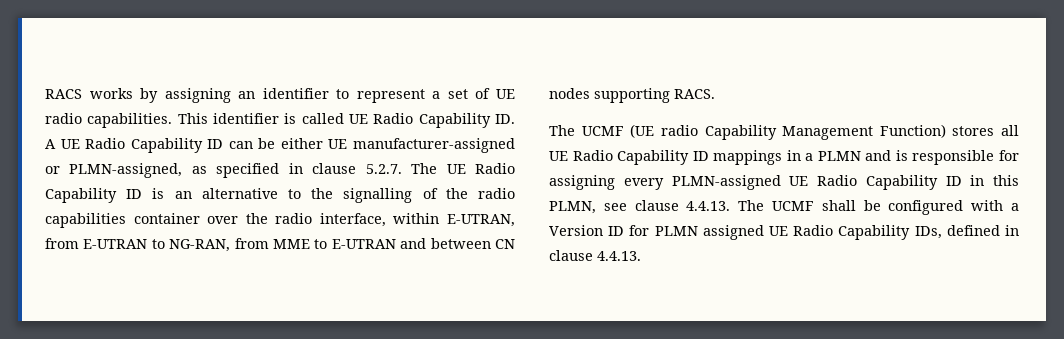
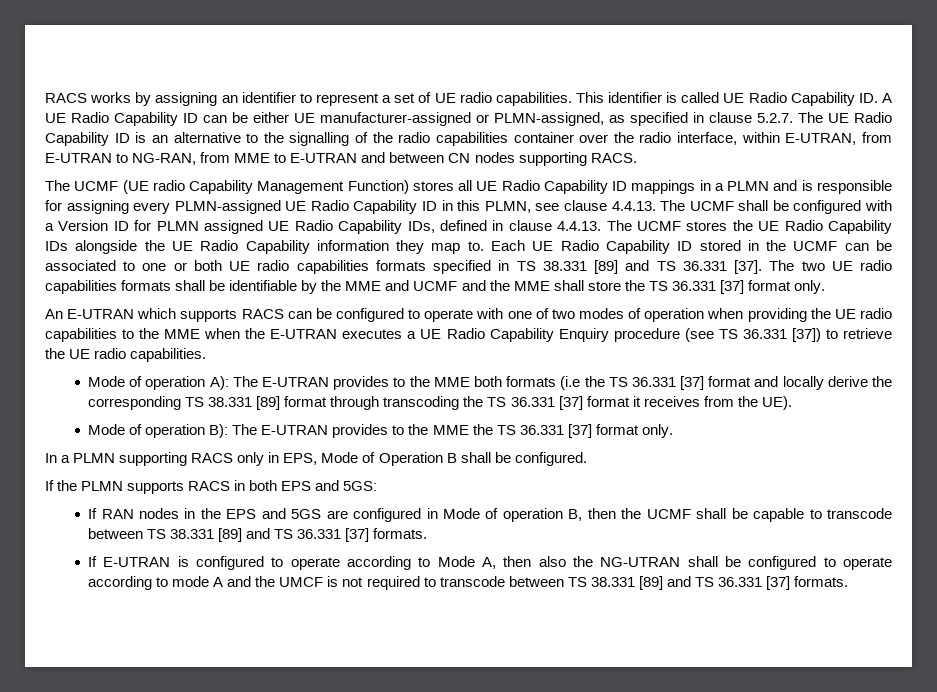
- The UCMF (UE radio Capability Management Function) stores all UE Radio Capability ID mappings in a PLMN and is responsible for assigning every PLMN-assigned UE Radio Capability ID in this PLMN, see clause 4.4.13. The UCMF shall be configured with a Version ID for PLMN assigned UE Radio Capability IDs, defined in clause 4.4.13.
+ The UCMF (UE radio Capability Management Function) stores all UE Radio Capability ID mappings in a PLMN and is responsible for assigning every PLMN-assigned UE Radio Capability ID in this PLMN, see clause 4.4.13. The UCMF shall be configured with a Version ID for PLMN assigned UE Radio Capability IDs, defined in clause 4.4.13. The UCMF stores the UE Radio Capability IDs alongside the UE Radio Capability information they map to. Each UE Radio Capability ID stored in the UCMF can be associated to one or both UE radio capabilities formats specified in TS 38.331 [89] and TS 36.331 [37]. The two UE radio capabilities formats shall be identifiable by the MME and UCMF and the MME shall store the TS 36.331 [37] format only.
+ An E-UTRAN which supports RACS can be configured to operate with one of two modes of operation when providing the UE radio capabilities to the MME when the E-UTRAN executes a UE Radio Capability Enquiry procedure (see TS 36.331 [37]) to retrieve the UE radio capabilities.
+ Mode of operation A): The E-UTRAN provides to the MME both formats (i.e the TS 36.331 [37] format and locally derive the corresponding TS 38.331 [89] format through transcoding the TS 36.331 [37] format it receives from the UE).
+ Mode of operation B): The E-UTRAN provides to the MME the TS 36.331 [37] format only.
+ In a PLMN supporting RACS only in EPS, Mode of Operation B shall be configured.
+ If the PLMN supports RACS in both EPS and 5GS:
+ If RAN nodes in the EPS and 5GS are configured in Mode of operation B, then the UCMF shall be capable to transcode between TS 38.331 [89] and TS 36.331 [37] formats.
+ If E-UTRAN is configured to operate according to Mode A, then also the NG-UTRAN shall be configured to operate according to mode A and the UMCF is not required to transcode between TS 38.331 [89] and TS 36.331 [37] formats.

